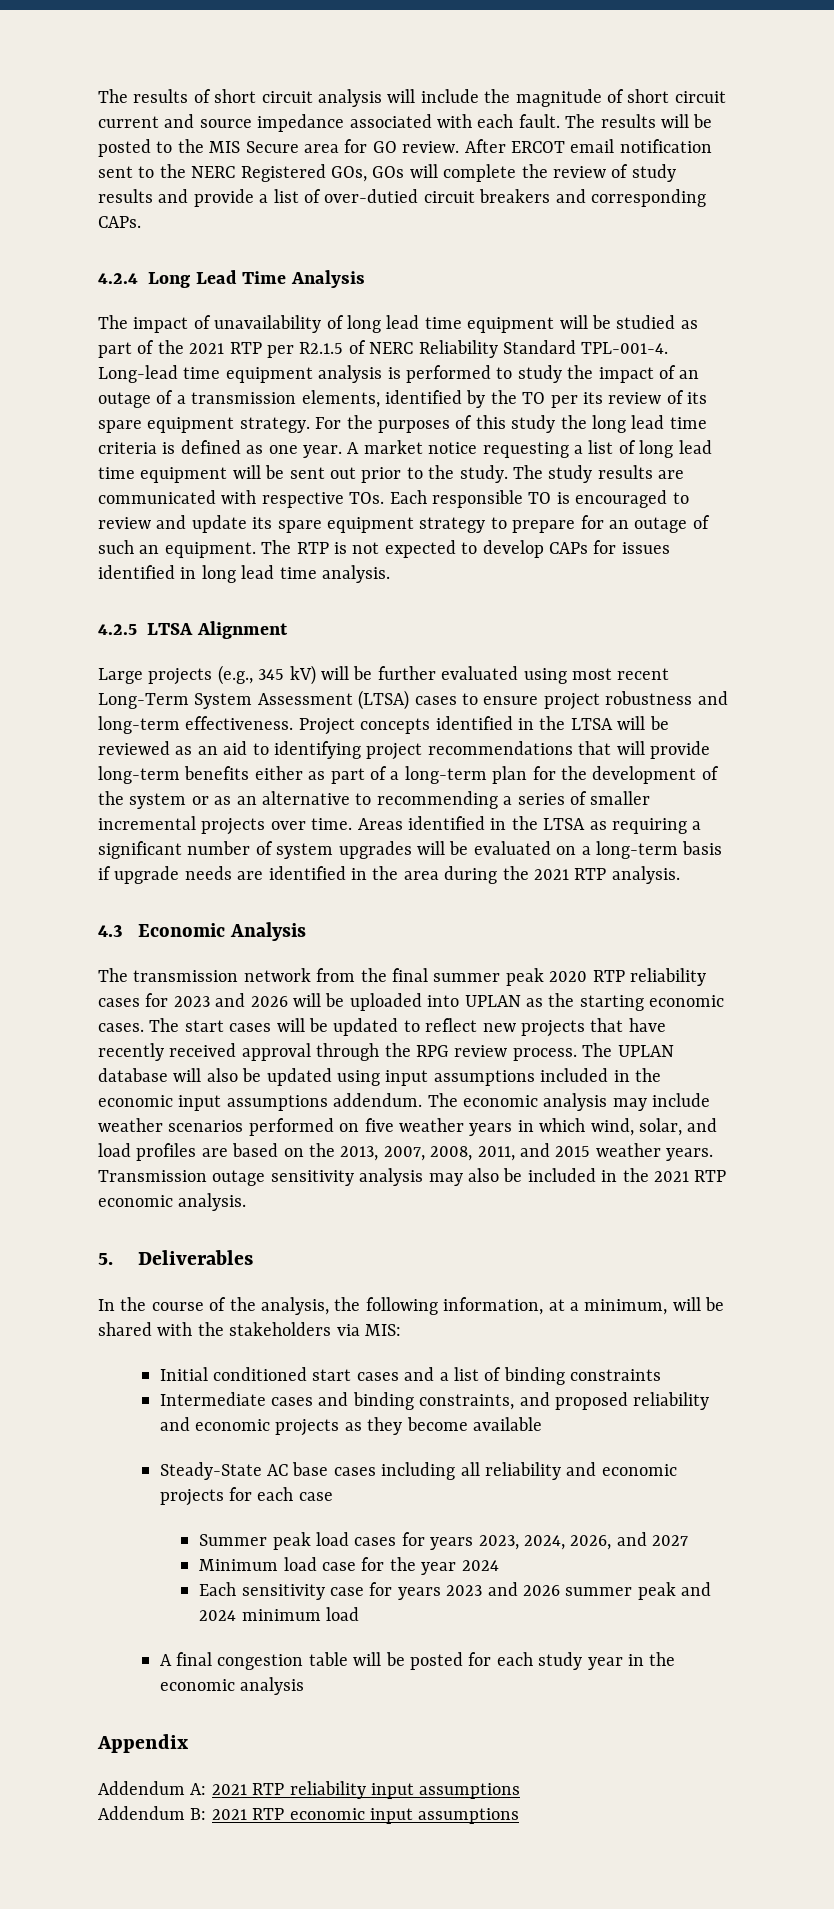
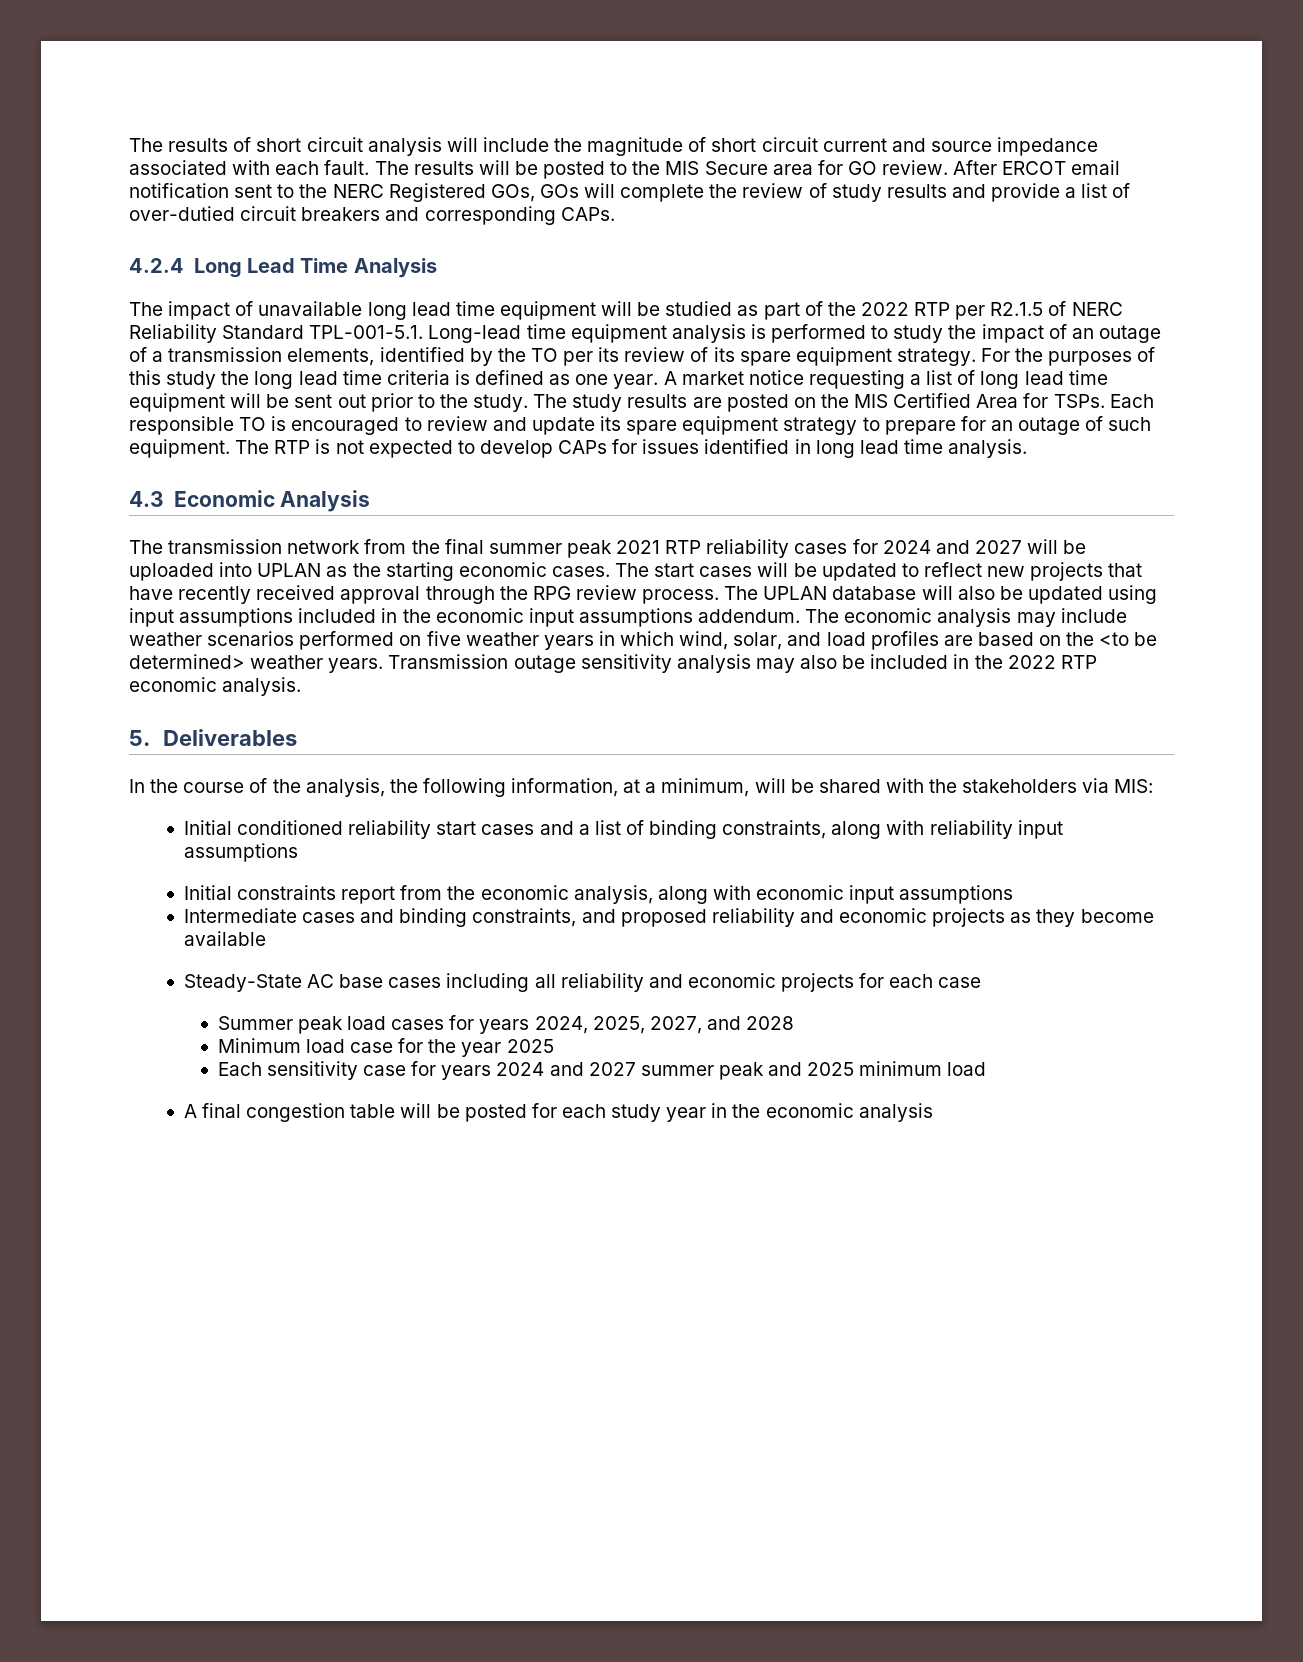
- The impact of unavailability of long lead time equipment will be studied as part of the 2021 RTP per R2.1.5 of NERC Reliability Standard TPL-001-4. Long-lead time equipment analysis is performed to study the impact of an outage of a transmission elements, identified by the TO per its review of its spare equipment strategy.
+ The impact of unavailable long lead time equipment will be studied as part of the 2022 RTP per R2.1.5 of NERC Reliability Standard TPL-001-5.1. Long-lead time equipment analysis is performed to study the impact of an outage of a transmission elements, identified by the TO per its review of its spare equipment strategy.
- The study results are communicated with respective TOs. Each responsible TO is encouraged to review and update its spare equipment strategy to prepare for an outage of such an equipment.
+ The study results are posted on the MIS Certified Area for TSPs. Each responsible TO is encouraged to review and update its spare equipment strategy to prepare for an outage of such equipment.
- 4.2.5 LTSA Alignment
- Large projects (e.g., 345 kV) will be further evaluated using most recent Long-Term System Assessment (LTSA) cases to ensure project robustness and long-term effectiveness. Project concepts identified in the LTSA will be reviewed as an aid to identifying project recommendations that will provide long-term benefits either as part of a long-term plan for the development of the system or as an alternative to recommending a series of smaller incremental projects over time. Areas identified in the LTSA as requiring a significant number of system upgrades will be evaluated on a long-term basis if upgrade needs are identified in the area during the 2021 RTP analysis.
- The transmission network from the final summer peak 2020 RTP reliability cases for 2023 and 2026 will be uploaded into UPLAN as the starting economic cases.
+ The transmission network from the final summer peak 2021 RTP reliability cases for 2024 and 2027 will be uploaded into UPLAN as the starting economic cases.
- The economic analysis may include weather scenarios performed on five weather years in which wind, solar, and load profiles are based on the 2013, 2007, 2008, 2011, and 2015 weather years.
+ The economic analysis may include weather scenarios performed on five weather years in which wind, solar, and load profiles are based on the <to be determined> weather years.
- Transmission outage sensitivity analysis may also be included in the 2021 RTP economic analysis.
+ Transmission outage sensitivity analysis may also be included in the 2022 RTP economic analysis.
- Initial conditioned start cases and a list of binding constraints
+ Initial conditioned reliability start cases and a list of binding constraints, along with reliability input assumptions
+ Initial constraints report from the economic analysis, along with economic input assumptions
- Summer peak load cases for years 2023, 2024, 2026, and 2027
+ Summer peak load cases for years 2024, 2025, 2027, and 2028
- Minimum load case for the year 2024
+ Minimum load case for the year 2025
- Each sensitivity case for years 2023 and 2026 summer peak and 2024 minimum load
+ Each sensitivity case for years 2024 and 2027 summer peak and 2025 minimum load
- Appendix
- Addendum A: 2021 RTP reliability input assumptions
- Addendum B: 2021 RTP economic input assumptions

